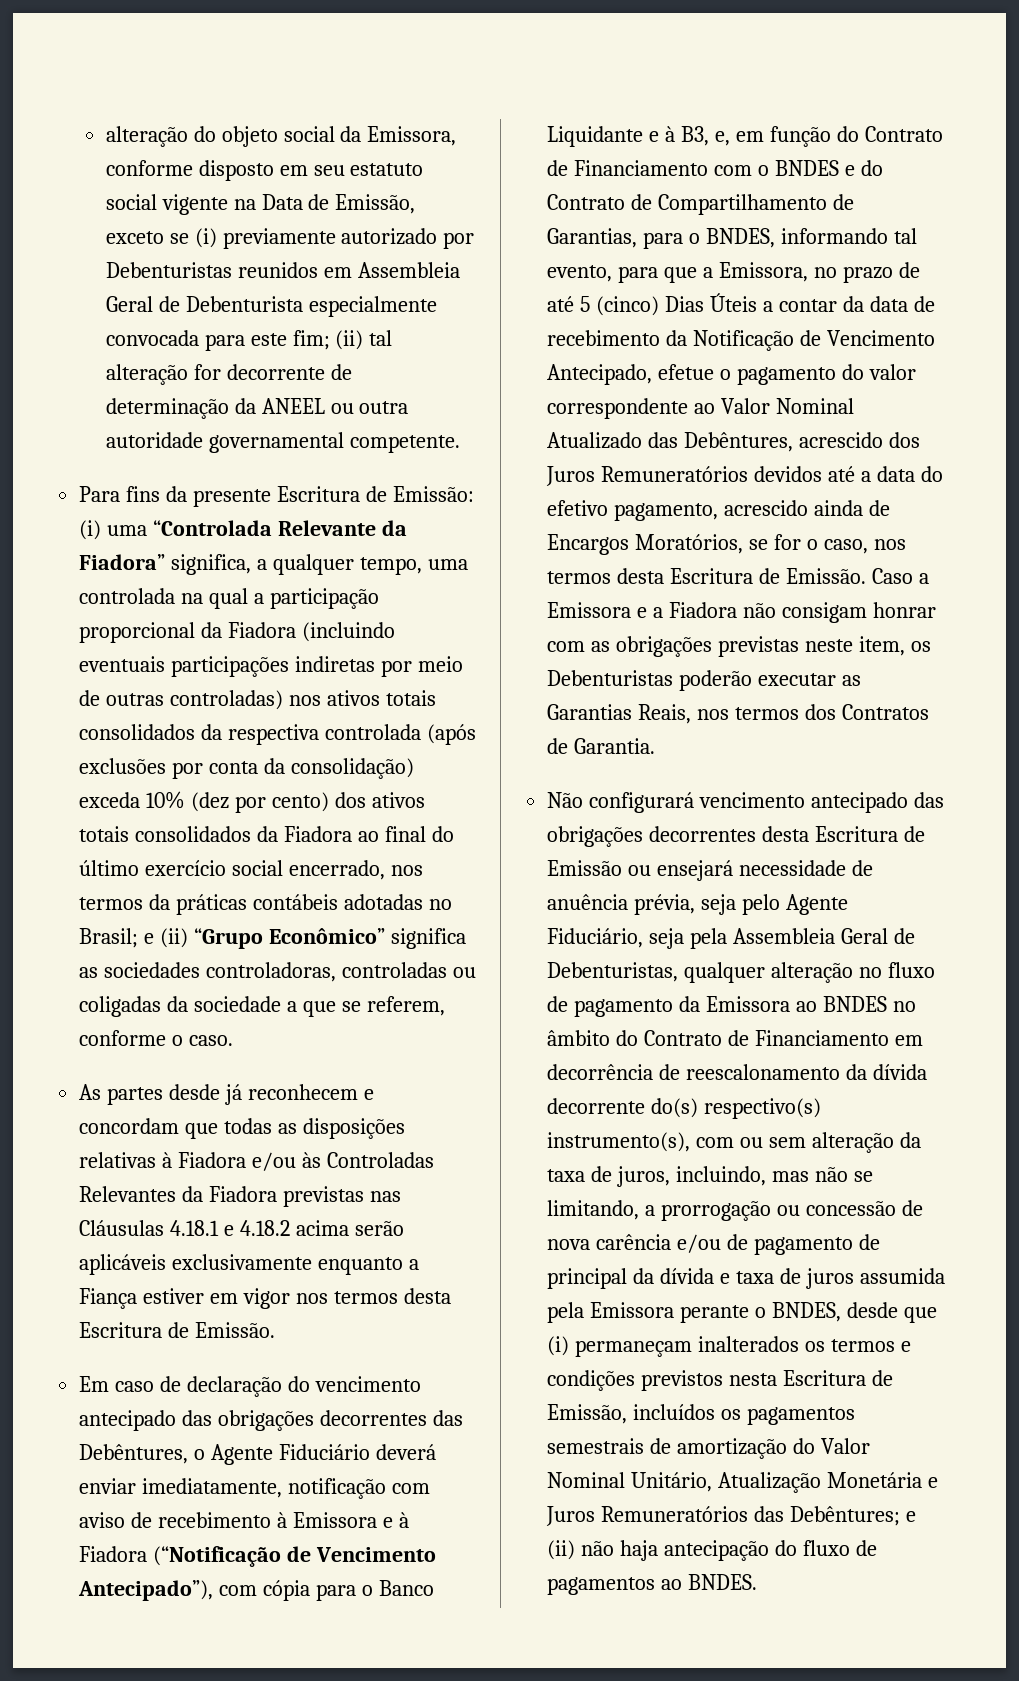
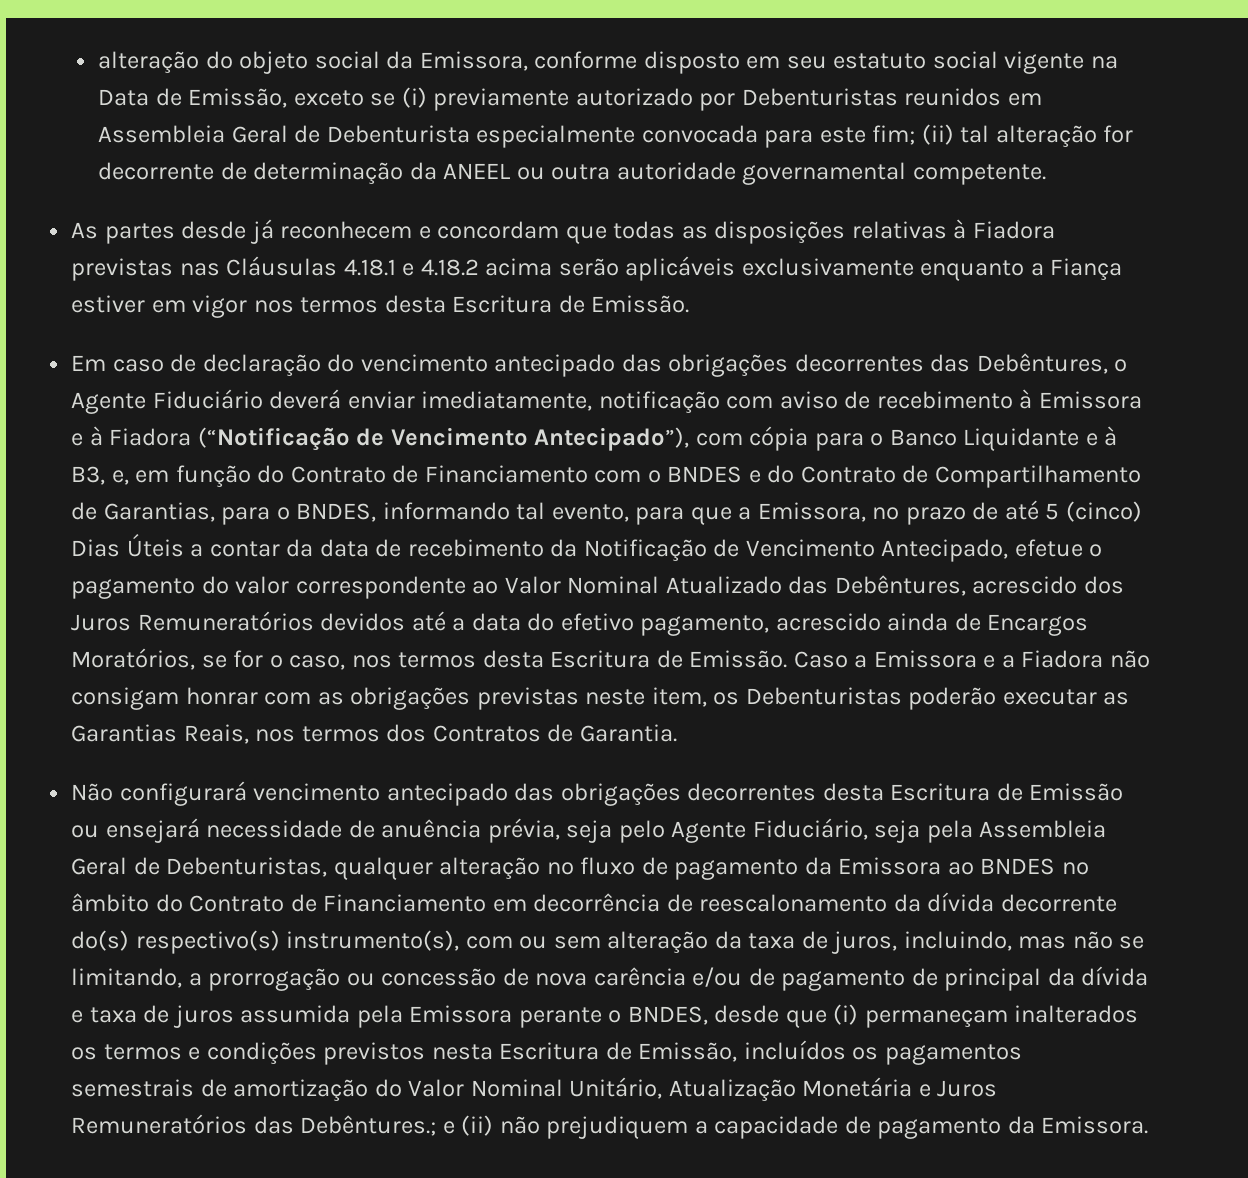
- Para fins da presente Escritura de Emissão: (i) uma “Controlada Relevante da Fiadora” significa, a qualquer tempo, uma controlada na qual a participação proporcional da Fiadora (incluindo eventuais participações indiretas por meio de outras controladas) nos ativos totais consolidados da respectiva controlada (após exclusões por conta da consolidação) exceda 10% (dez por cento) dos ativos totais consolidados da Fiadora ao final do último exercício social encerrado, nos termos da práticas contábeis adotadas no Brasil; e (ii) “Grupo Econômico” significa as sociedades controladoras, controladas ou coligadas da sociedade a que se referem, conforme o caso.
- As partes desde já reconhecem e concordam que todas as disposições relativas à Fiadora e/ou às Controladas Relevantes da Fiadora previstas nas Cláusulas 4.18.1 e 4.18.2 acima serão aplicáveis exclusivamente enquanto a Fiança estiver em vigor nos termos desta Escritura de Emissão.
+ As partes desde já reconhecem e concordam que todas as disposições relativas à Fiadora previstas nas Cláusulas 4.18.1 e 4.18.2 acima serão aplicáveis exclusivamente enquanto a Fiança estiver em vigor nos termos desta Escritura de Emissão.
- Não configurará vencimento antecipado das obrigações decorrentes desta Escritura de Emissão ou ensejará necessidade de anuência prévia, seja pelo Agente Fiduciário, seja pela Assembleia Geral de Debenturistas, qualquer alteração no fluxo de pagamento da Emissora ao BNDES no âmbito do Contrato de Financiamento em decorrência de reescalonamento da dívida decorrente do(s) respectivo(s) instrumento(s), com ou sem alteração da taxa de juros, incluindo, mas não se limitando, a prorrogação ou concessão de nova carência e/ou de pagamento de principal da dívida e taxa de juros assumida pela Emissora perante o BNDES, desde que (i) permaneçam inalterados os termos e condições previstos nesta Escritura de Emissão, incluídos os pagamentos semestrais de amortização do Valor Nominal Unitário, Atualização Monetária e Juros Remuneratórios das Debêntures;
+ Não configurará vencimento antecipado das obrigações decorrentes desta Escritura de Emissão ou ensejará necessidade de anuência prévia, seja pelo Agente Fiduciário, seja pela Assembleia Geral de Debenturistas, qualquer alteração no fluxo de pagamento da Emissora ao BNDES no âmbito do Contrato de Financiamento em decorrência de reescalonamento da dívida decorrente do(s) respectivo(s) instrumento(s), com ou sem alteração da taxa de juros, incluindo, mas não se limitando, a prorrogação ou concessão de nova carência e/ou de pagamento de principal da dívida e taxa de juros assumida pela Emissora perante o BNDES, desde que (i) permaneçam inalterados os termos e condições previstos nesta Escritura de Emissão, incluídos os pagamentos semestrais de amortização do Valor Nominal Unitário, Atualização Monetária e Juros Remuneratórios das Debêntures.;
- e (ii) não haja antecipação do fluxo de pagamentos ao BNDES.
+ e (ii) não prejudiquem a capacidade de pagamento da Emissora.

